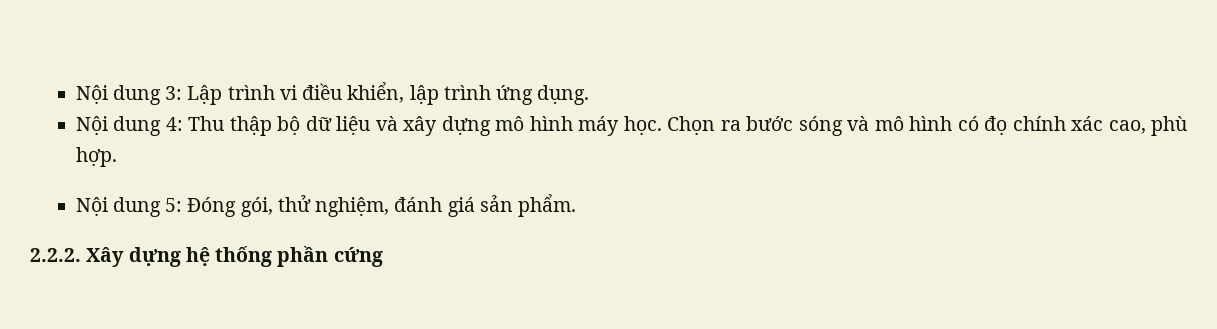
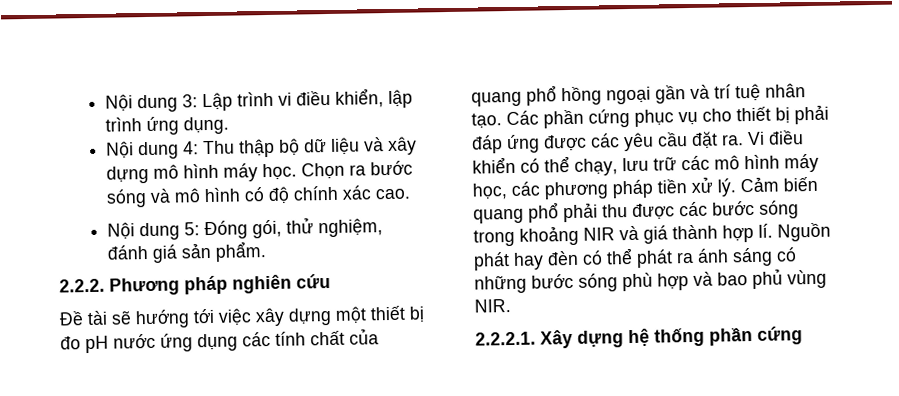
- Chọn ra bước sóng và mô hình có đọ chính xác cao, phù hợp.
+ Chọn ra bước sóng và mô hình có độ chính xác cao.
- 2.2.2. Xây dựng hệ thống phần cứng
+ 2.2.2. Phương pháp nghiên cứu
+ Đề tài sẽ hướng tới việc xây dựng một thiết bị đo pH nước ứng dụng các tính chất của quang phổ hồng ngoại gần và trí tuệ nhân tạo. Các phần cứng phục vụ cho thiết bị phải đáp ứng được các yêu cầu đặt ra. Vi điều khiển có thể chạy, lưu trữ các mô hình máy học, các phương pháp tiền xử lý. Cảm biến quang phổ phải thu được các bước sóng trong khoảng NIR và giá thành hợp lí. Nguồn phát hay đèn có thể phát ra ánh sáng có những bước sóng phù hợp và bao phủ vùng NIR.
+ 2.2.2.1. Xây dựng hệ thống phần cứng

